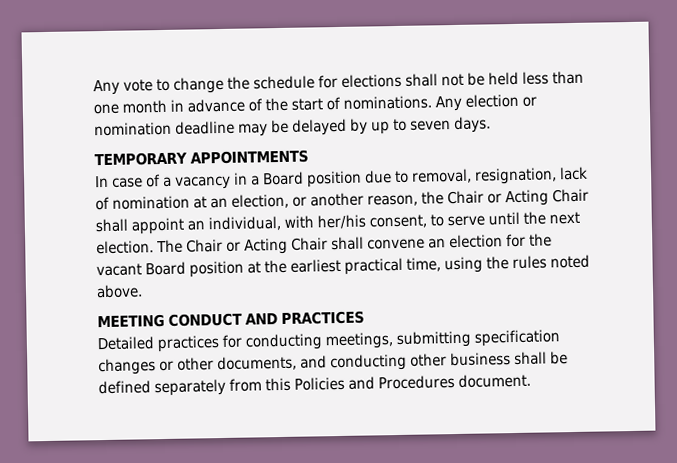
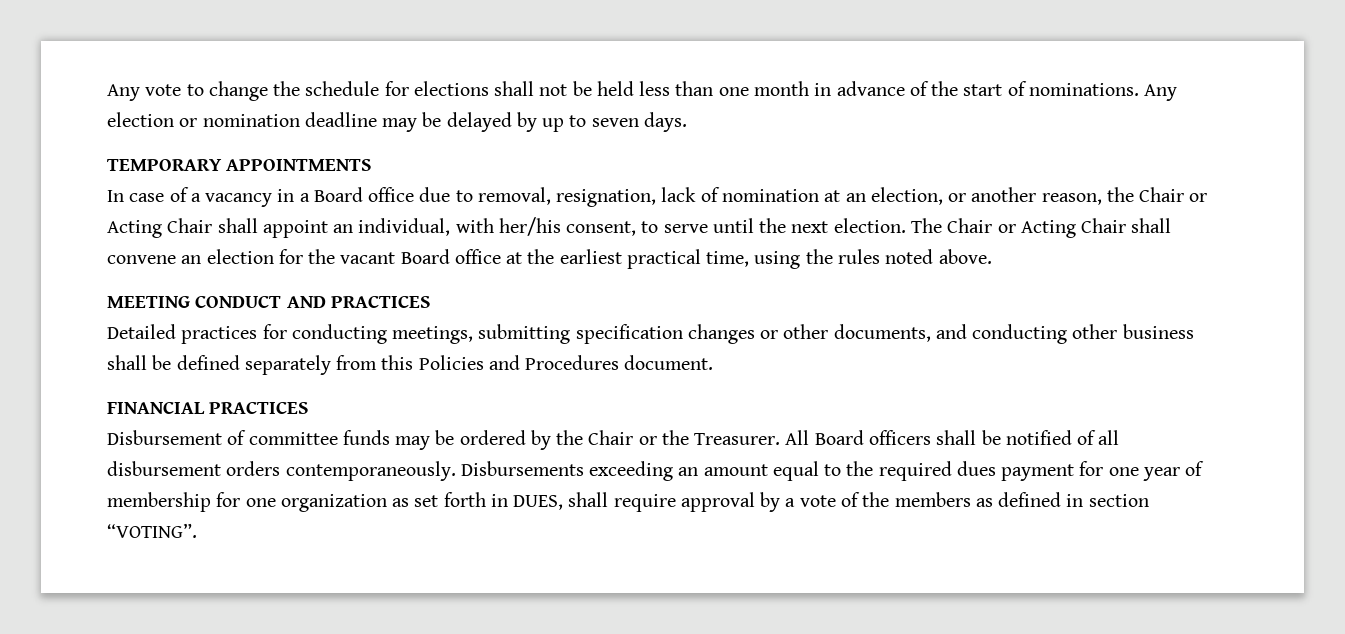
- In case of a vacancy in a Board position due to removal, resignation, lack of nomination at an election, or another reason, the Chair or Acting Chair shall appoint an individual, with her/his consent, to serve until the next election.
+ In case of a vacancy in a Board office due to removal, resignation, lack of nomination at an election, or another reason, the Chair or Acting Chair shall appoint an individual, with her/his consent, to serve until the next election.
- The Chair or Acting Chair shall convene an election for the vacant Board position at the earliest practical time, using the rules noted above.
+ The Chair or Acting Chair shall convene an election for the vacant Board office at the earliest practical time, using the rules noted above.
+ FINANCIAL PRACTICES
+ Disbursement of committee funds may be ordered by the Chair or the Treasurer. All Board officers shall be notified of all disbursement orders contemporaneously. Disbursements exceeding an amount equal to the required dues payment for one year of membership for one organization as set forth in DUES, shall require approval by a vote of the members as defined in section “VOTING”.

